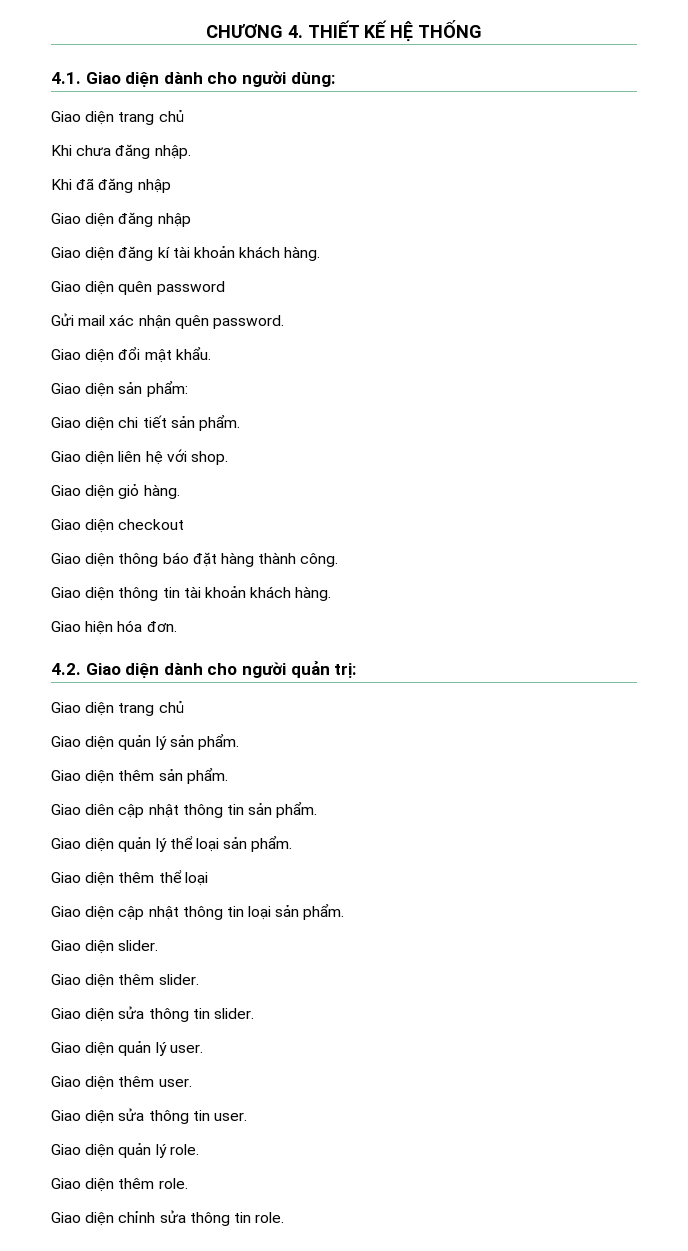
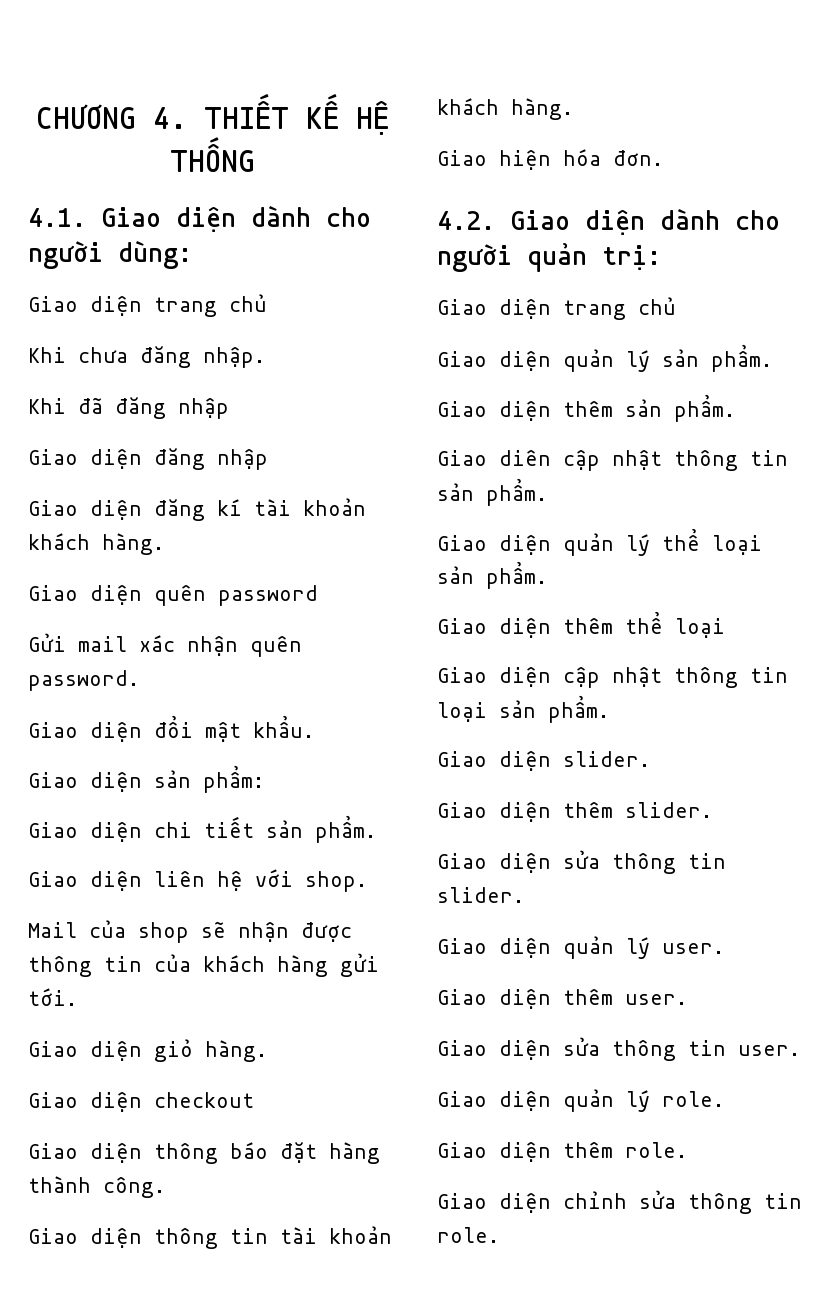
+ Mail của shop sẽ nhận được thông tin của khách hàng gửi tới.

